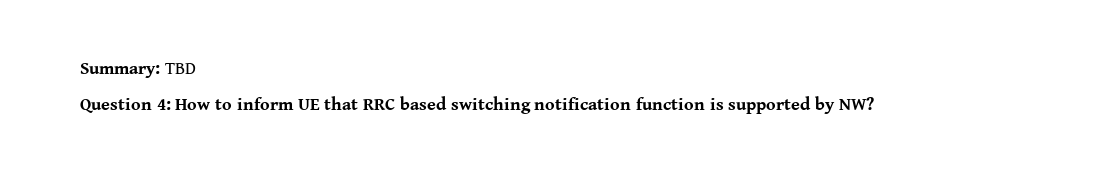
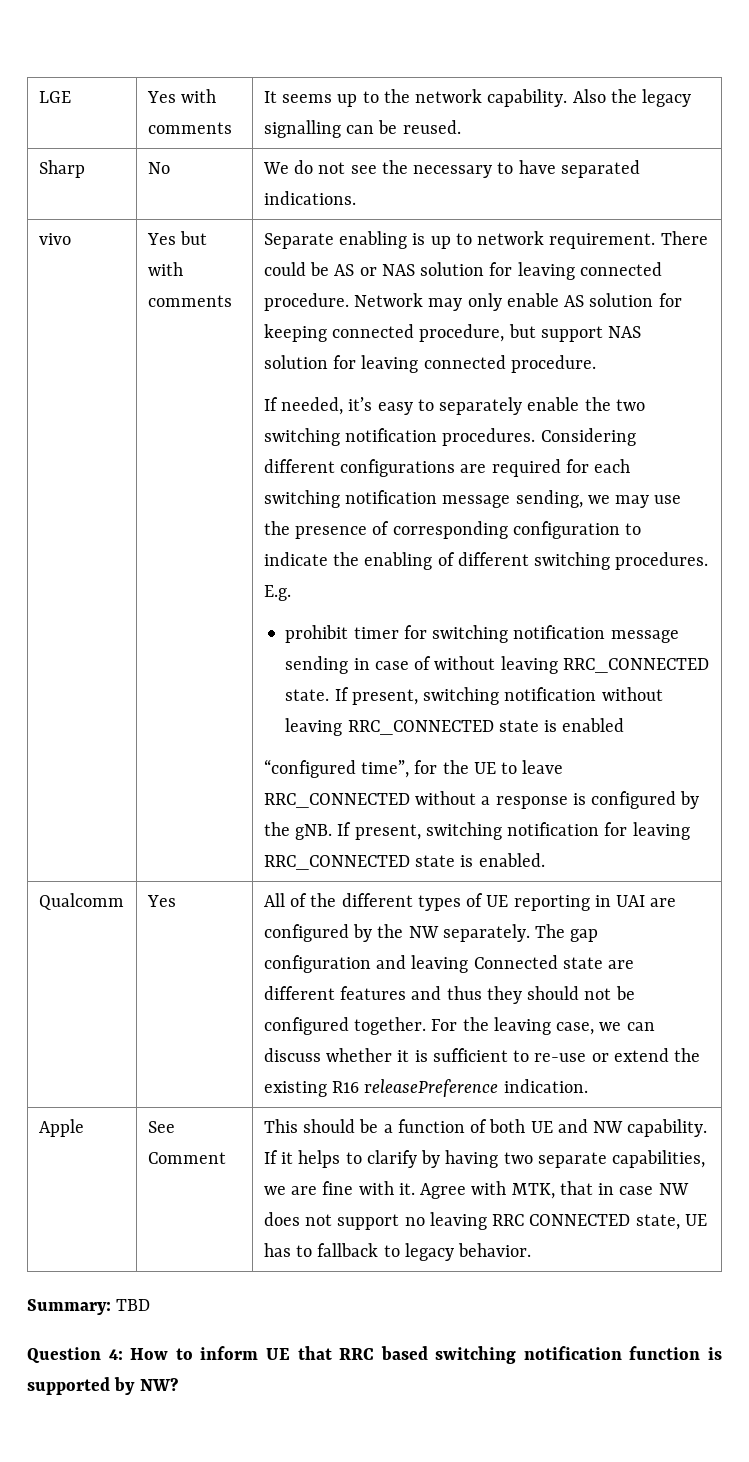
+ LGE | Yes with comments | It seems up to the network capability. Also the legacy signalling can be reused.
+ Sharp | No | We do not see the necessary to have separated indications.
+ vivo | Yes but with comments | Separate enabling is up to network requirement. There could be AS or NAS solution for leaving connected procedure. Network may only enable AS solution for keeping connected procedure, but support NAS solution for leaving connected procedure.
+ If needed, it’s easy to separately enable the two switching notification procedures. Considering different configurations are required for each switching notification message sending, we may use the presence of corresponding configuration to indicate the enabling of different switching procedures. E.g.
+ prohibit timer for switching notification message sending in case of without leaving RRC_CONNECTED state. If present, switching notification without leaving RRC_CONNECTED state is enabled
+ “configured time”, for the UE to leave RRC_CONNECTED without a response is configured by the gNB. If present, switching notification for leaving RRC_CONNECTED state is enabled.
+ Qualcomm | Yes | All of the different types of UE reporting in UAI are configured by the NW separately. The gap configuration and leaving Connected state are different features and thus they should not be configured together. For the leaving case, we can discuss whether it is sufficient to re-use or extend the existing R16 releasePreference indication.
+ Apple | See Comment | This should be a function of both UE and NW capability. If it helps to clarify by having two separate capabilities, we are fine with it. Agree with MTK, that in case NW does not support no leaving RRC CONNECTED state, UE has to fallback to legacy behavior.

